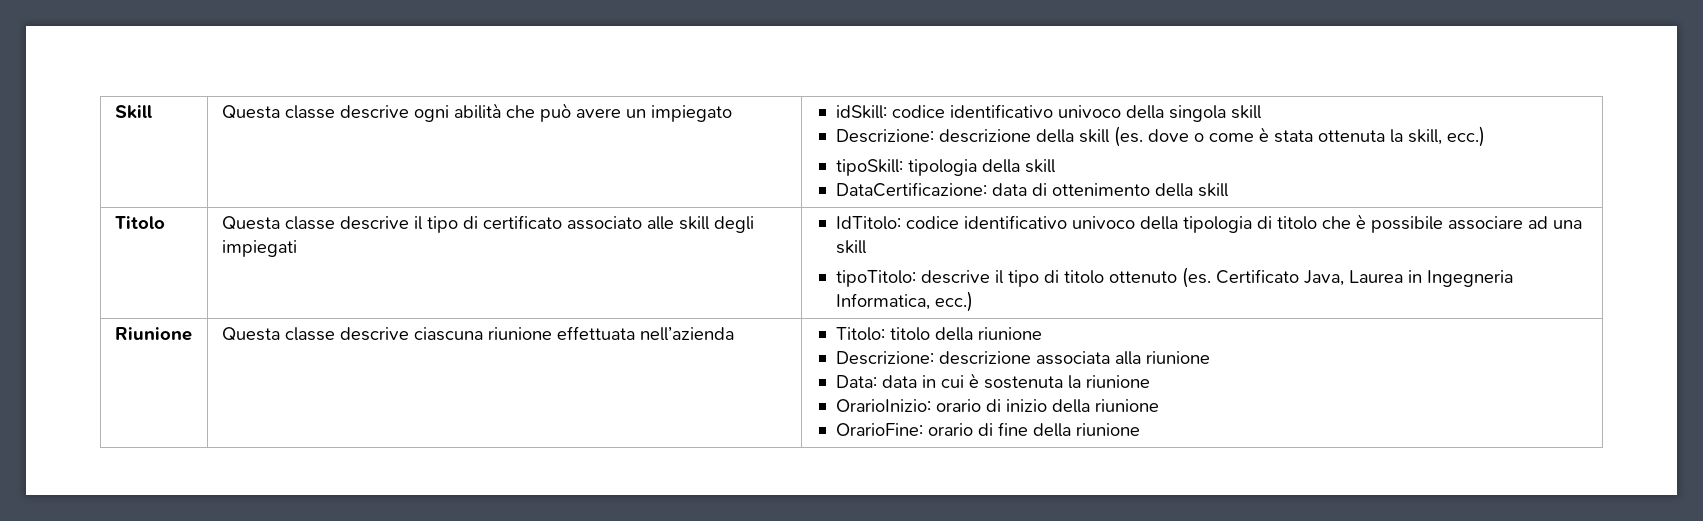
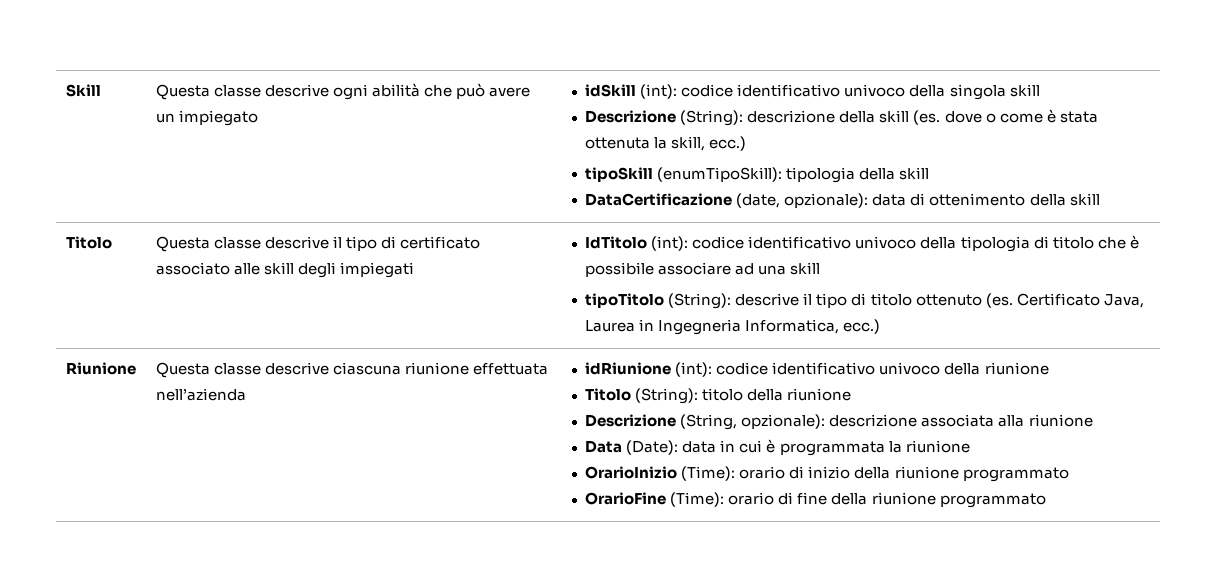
- idSkill: codice identificativo univoco della singola skill
+ idSkill (int): codice identificativo univoco della singola skill
- Descrizione: descrizione della skill (es. dove o come è stata ottenuta la skill, ecc.)
+ Descrizione (String): descrizione della skill (es. dove o come è stata ottenuta la skill, ecc.)
- tipoSkill: tipologia della skill
+ tipoSkill (enumTipoSkill): tipologia della skill
- DataCertificazione: data di ottenimento della skill
+ DataCertificazione (date, opzionale): data di ottenimento della skill
- IdTitolo: codice identificativo univoco della tipologia di titolo che è possibile associare ad una skill
+ IdTitolo (int): codice identificativo univoco della tipologia di titolo che è possibile associare ad una skill
- tipoTitolo: descrive il tipo di titolo ottenuto (es.
+ tipoTitolo (String): descrive il tipo di titolo ottenuto (es.
- Titolo: titolo della riunione
+ idRiunione (int): codice identificativo univoco della riunione
+ Titolo (String): titolo della riunione
- Descrizione: descrizione associata alla riunione
+ Descrizione (String, opzionale): descrizione associata alla riunione
- Data: data in cui è sostenuta la riunione
+ Data (Date): data in cui è programmata la riunione
- OrarioInizio: orario di inizio della riunione
- OrarioFine: orario di fine della riunione
+ OrarioInizio (Time): orario di inizio della riunione programmato
+ OrarioFine (Time): orario di fine della riunione programmato

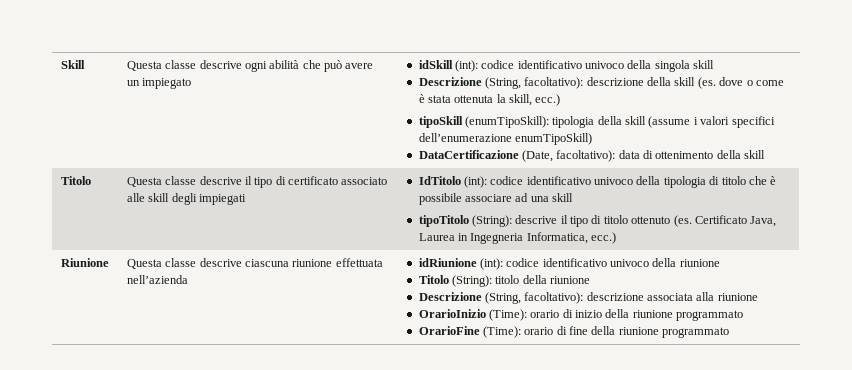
- Descrizione (String): descrizione della skill (es. dove o come è stata ottenuta la skill, ecc.)
+ Descrizione (String, facoltativo): descrizione della skill (es. dove o come è stata ottenuta la skill, ecc.)
- tipoSkill (enumTipoSkill): tipologia della skill
+ tipoSkill (enumTipoSkill): tipologia della skill (assume i valori specifici dell’enumerazione enumTipoSkill)
- DataCertificazione (date, opzionale): data di ottenimento della skill
+ DataCertificazione (Date, facoltativo): data di ottenimento della skill
- Descrizione (String, opzionale): descrizione associata alla riunione
+ Descrizione (String, facoltativo): descrizione associata alla riunione
- Data (Date): data in cui è programmata la riunione

